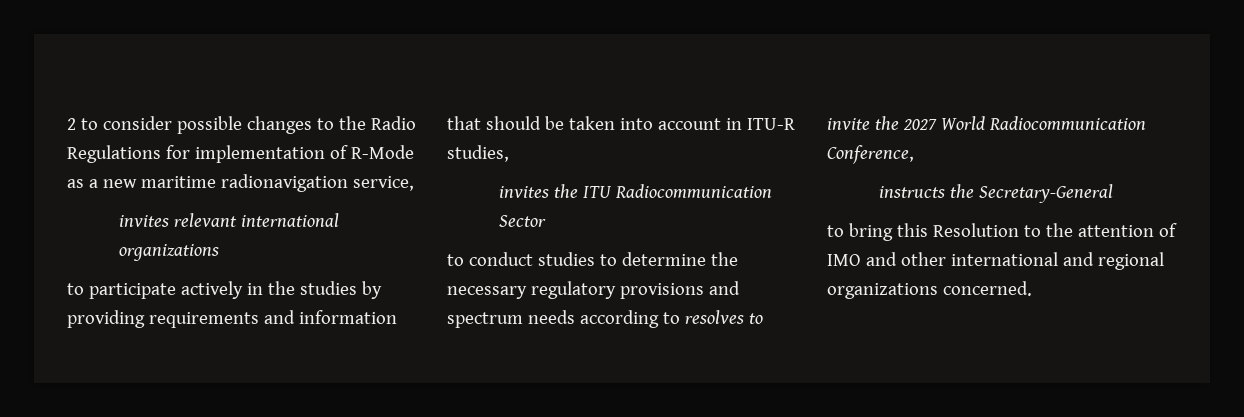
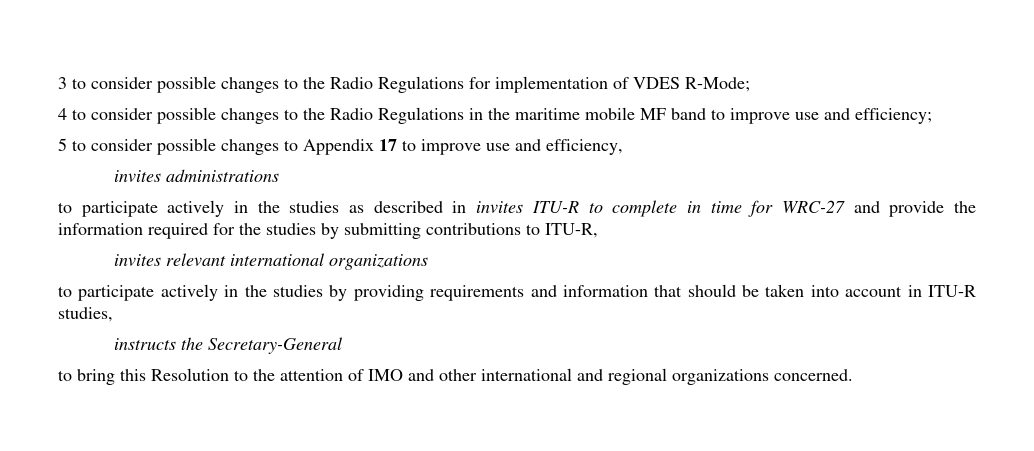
- 2 to consider possible changes to the Radio Regulations for implementation of R-Mode as a new maritime radionavigation service,
+ 3 to consider possible changes to the Radio Regulations for implementation of VDES R-Mode;
+ 4 to consider possible changes to the Radio Regulations in the maritime mobile MF band to improve use and efficiency;
+ 5 to consider possible changes to Appendix 17 to improve use and efficiency,
+ invites administrations
+ to participate actively in the studies as described in invites ITU-R to complete in time for WRC-27 and provide the information required for the studies by submitting contributions to ITU-R,
- invites the ITU Radiocommunication Sector
- to conduct studies to determine the necessary regulatory provisions and spectrum needs according to resolves to invite the 2027 World Radiocommunication Conference,

